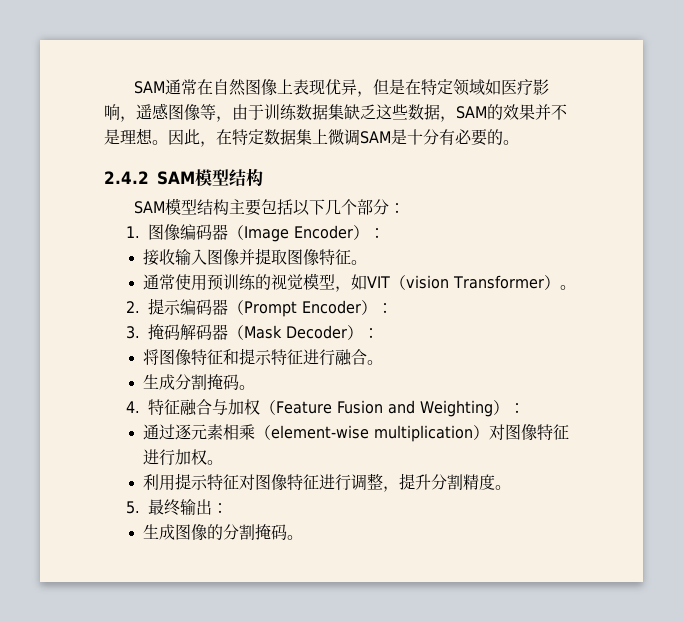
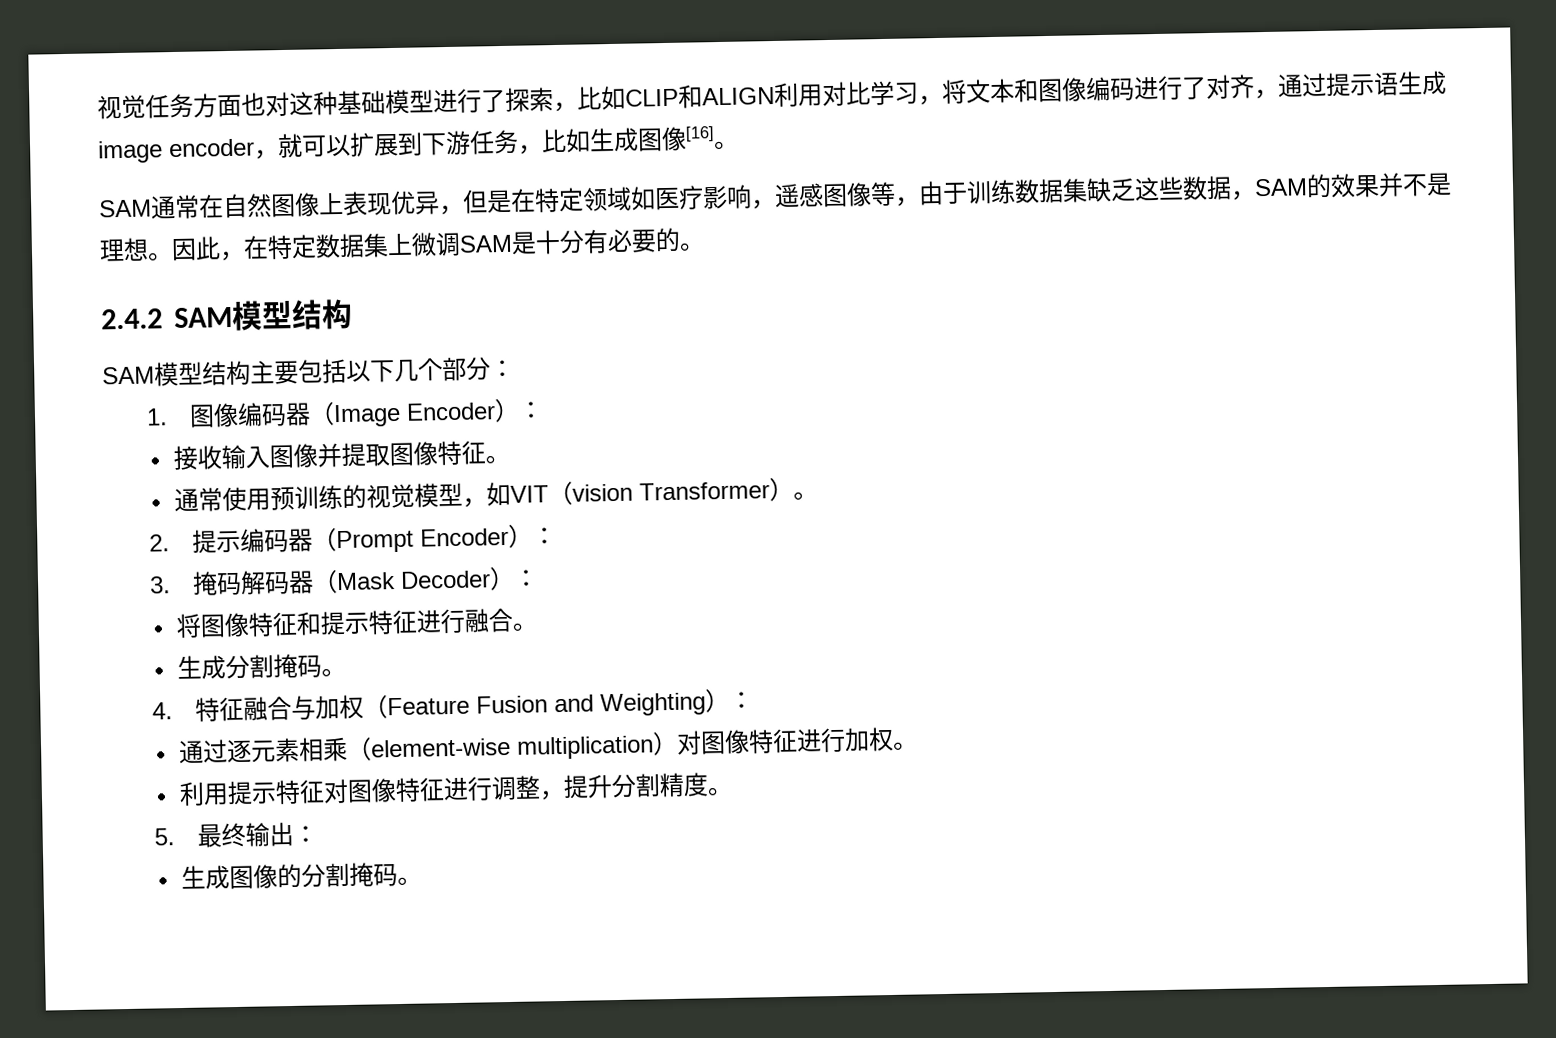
+ 视觉任务方面也对这种基础模型进行了探索，比如CLIP和ALIGN利用对比学习，将文本和图像编码进行了对齐，通过提示语生成image encoder，就可以扩展到下游任务，比如生成图像[16]。

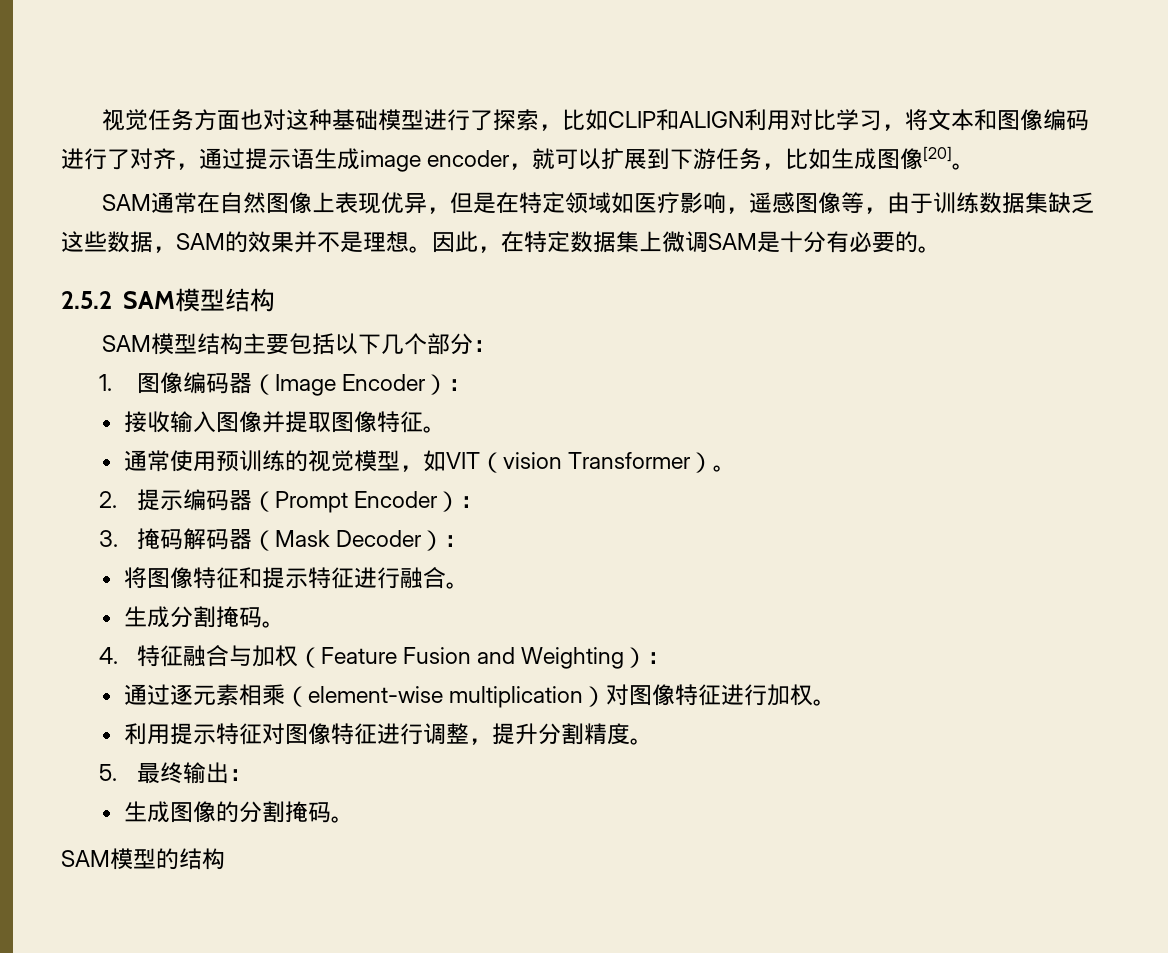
- 视觉任务方面也对这种基础模型进行了探索，比如CLIP和ALIGN利用对比学习，将文本和图像编码进行了对齐，通过提示语生成image encoder，就可以扩展到下游任务，比如生成图像[16]。
+ 视觉任务方面也对这种基础模型进行了探索，比如CLIP和ALIGN利用对比学习，将文本和图像编码进行了对齐，通过提示语生成image encoder，就可以扩展到下游任务，比如生成图像[20]。
- 2.4.2 SAM模型结构
+ 2.5.2 SAM模型结构
+ SAM模型的结构

